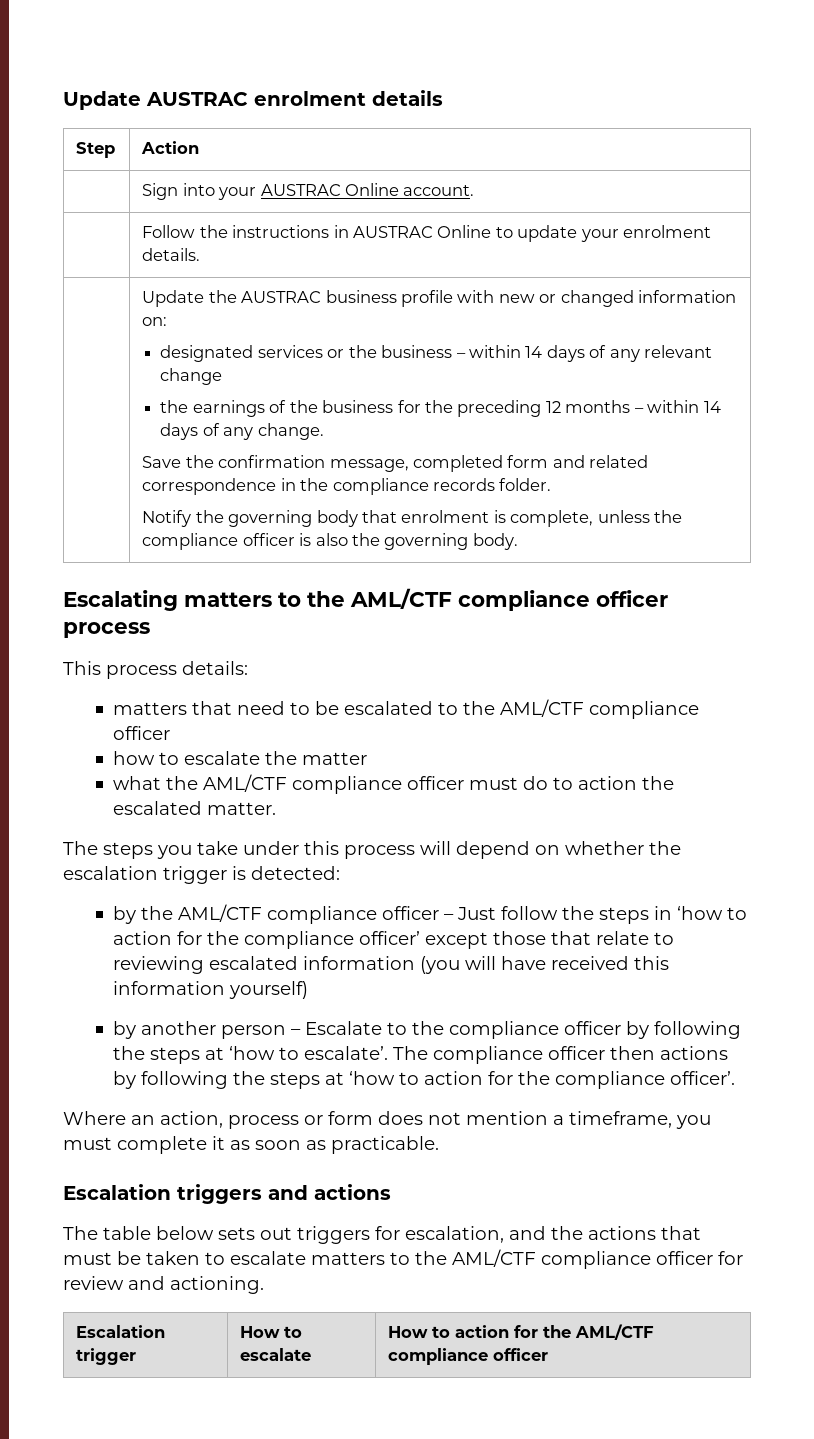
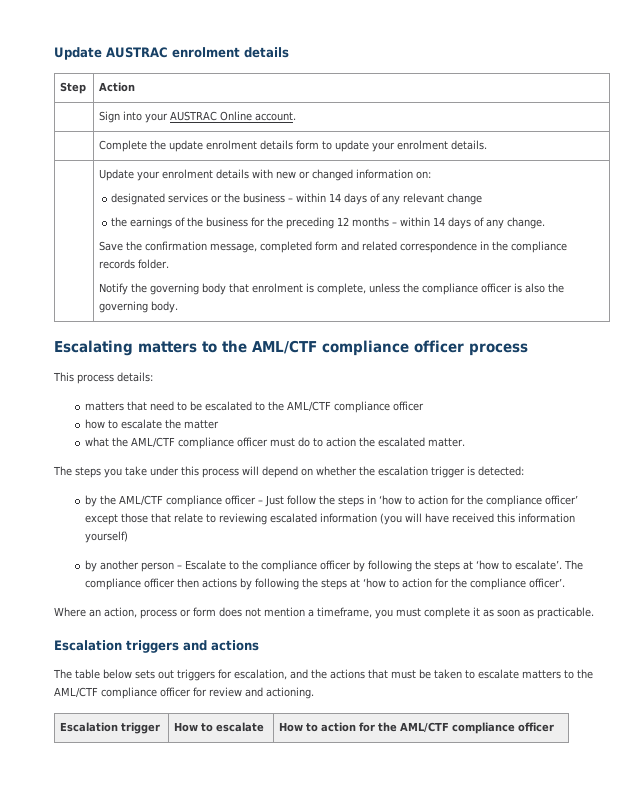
- | Follow the instructions in AUSTRAC Online to update your enrolment details.
+ | Complete the update enrolment details form to update your enrolment details.
- Update the AUSTRAC business profile with new or changed information on:
+ Update your enrolment details with new or changed information on:

